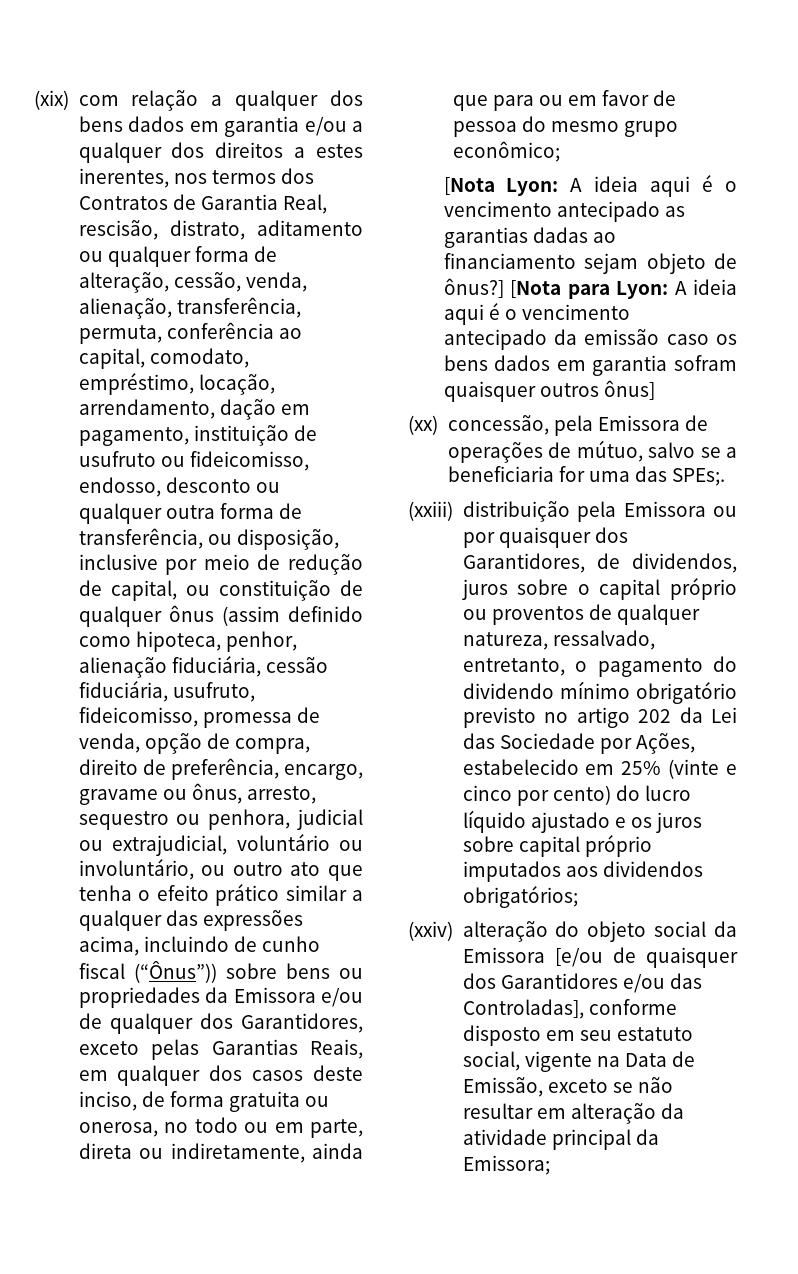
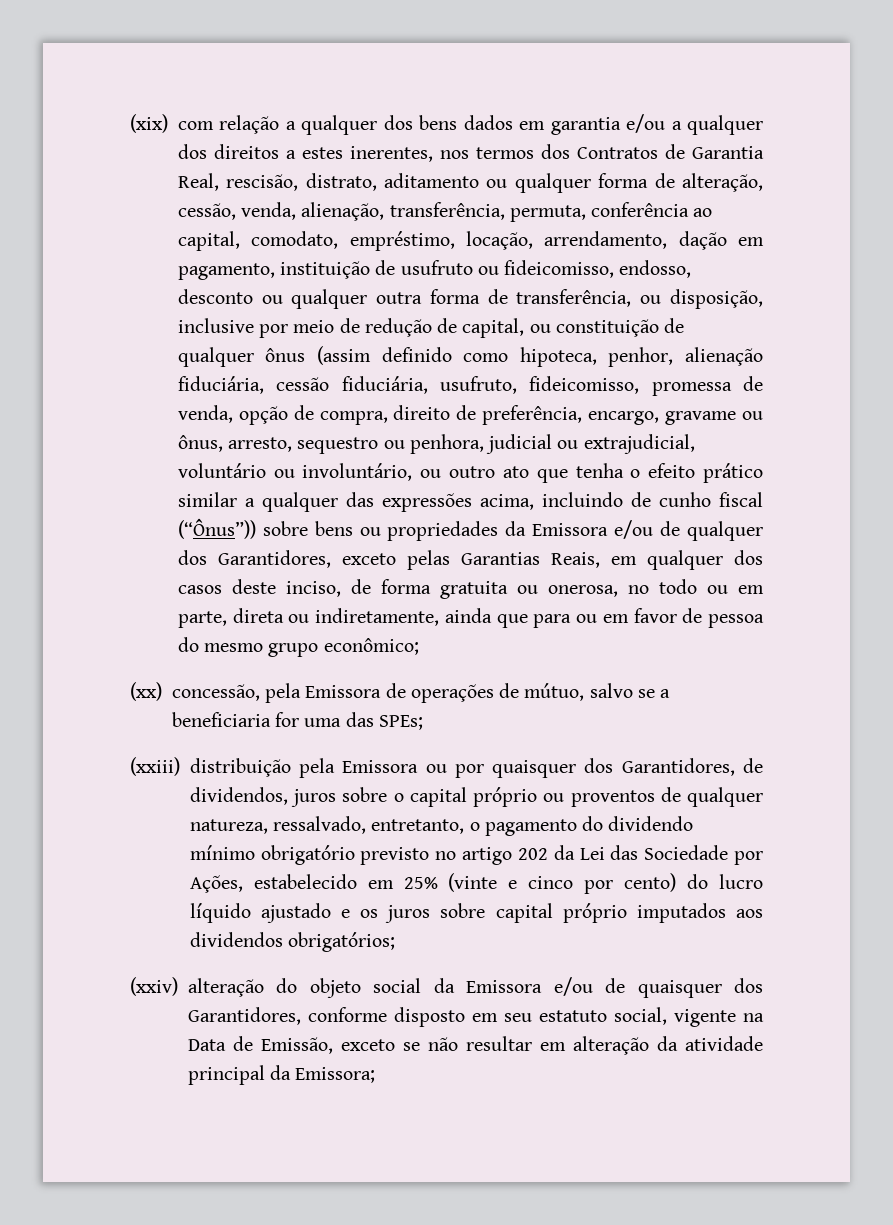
- [Nota Lyon: A ideia aqui é o vencimento antecipado as garantias dadas ao financiamento sejam objeto de ônus?] [Nota para Lyon: A ideia aqui é o vencimento antecipado da emissão caso os bens dados em garantia sofram quaisquer outros ônus]
- (xx) concessão, pela Emissora de operações de mútuo, salvo se a beneficiaria for uma das SPEs;.
+ (xx) concessão, pela Emissora de operações de mútuo, salvo se a beneficiaria for uma das SPEs;
- (xxiv) alteração do objeto social da Emissora [e/ou de quaisquer dos Garantidores e/ou das Controladas], conforme disposto em seu estatuto social, vigente na Data de Emissão, exceto se não resultar em alteração da atividade principal da Emissora;
+ (xxiv) alteração do objeto social da Emissora e/ou de quaisquer dos Garantidores, conforme disposto em seu estatuto social, vigente na Data de Emissão, exceto se não resultar em alteração da atividade principal da Emissora;

